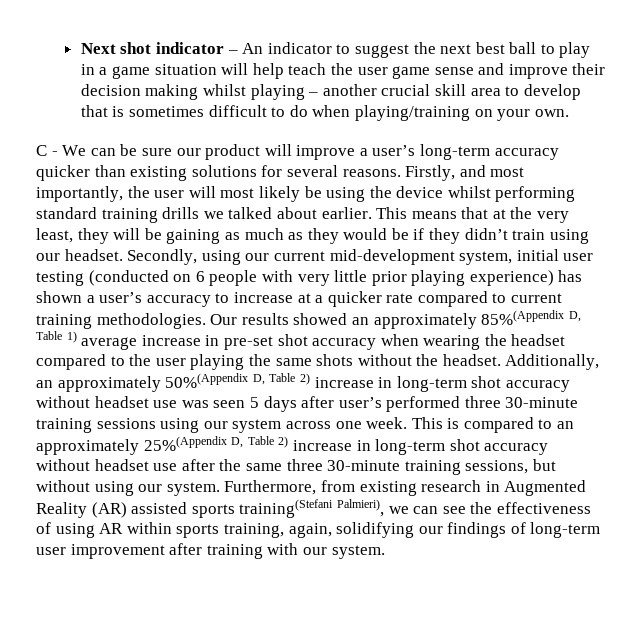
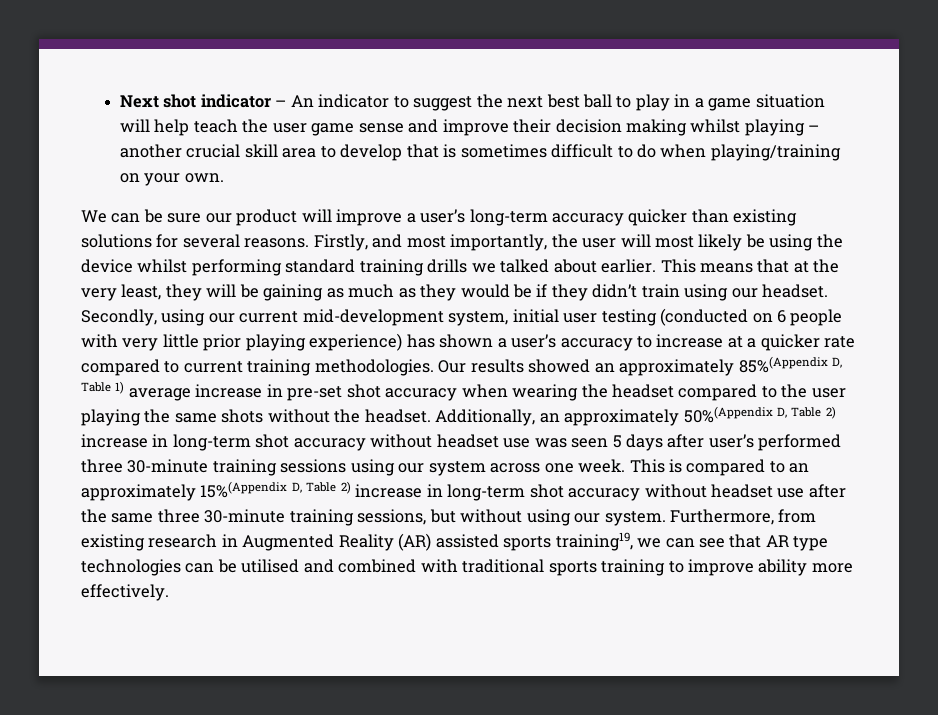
- C - We can be sure our product will improve a user’s long-term accuracy quicker than existing solutions for several reasons.
+ We can be sure our product will improve a user’s long-term accuracy quicker than existing solutions for several reasons.
- This is compared to an approximately 25%(Appendix D, Table 2) increase in long-term shot accuracy without headset use after the same three 30-minute training sessions, but without using our system.
+ This is compared to an approximately 15%(Appendix D, Table 2) increase in long-term shot accuracy without headset use after the same three 30-minute training sessions, but without using our system.
- Furthermore, from existing research in Augmented Reality (AR) assisted sports training(Stefani Palmieri), we can see the effectiveness of using AR within sports training, again, solidifying our findings of long-term user improvement after training with our system.
+ Furthermore, from existing research in Augmented Reality (AR) assisted sports training19, we can see that AR type technologies can be utilised and combined with traditional sports training to improve ability more effectively.

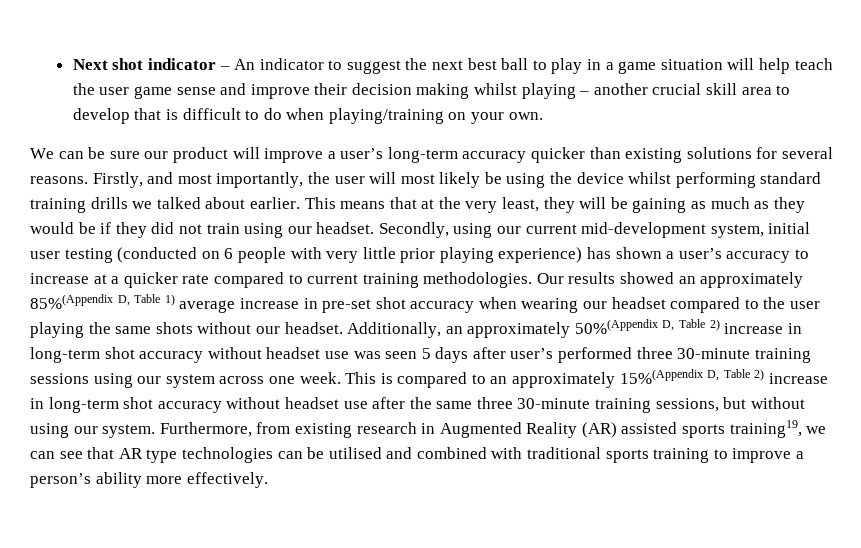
- Next shot indicator – An indicator to suggest the next best ball to play in a game situation will help teach the user game sense and improve their decision making whilst playing – another crucial skill area to develop that is sometimes difficult to do when playing/training on your own.
+ Next shot indicator – An indicator to suggest the next best ball to play in a game situation will help teach the user game sense and improve their decision making whilst playing – another crucial skill area to develop that is difficult to do when playing/training on your own.
- This means that at the very least, they will be gaining as much as they would be if they didn’t train using our headset.
+ This means that at the very least, they will be gaining as much as they would be if they did not train using our headset.
- Our results showed an approximately 85%(Appendix D, Table 1) average increase in pre-set shot accuracy when wearing the headset compared to the user playing the same shots without the headset.
+ Our results showed an approximately 85%(Appendix D, Table 1) average increase in pre-set shot accuracy when wearing our headset compared to the user playing the same shots without our headset.
- Furthermore, from existing research in Augmented Reality (AR) assisted sports training19, we can see that AR type technologies can be utilised and combined with traditional sports training to improve ability more effectively.
+ Furthermore, from existing research in Augmented Reality (AR) assisted sports training19, we can see that AR type technologies can be utilised and combined with traditional sports training to improve a person’s ability more effectively.

